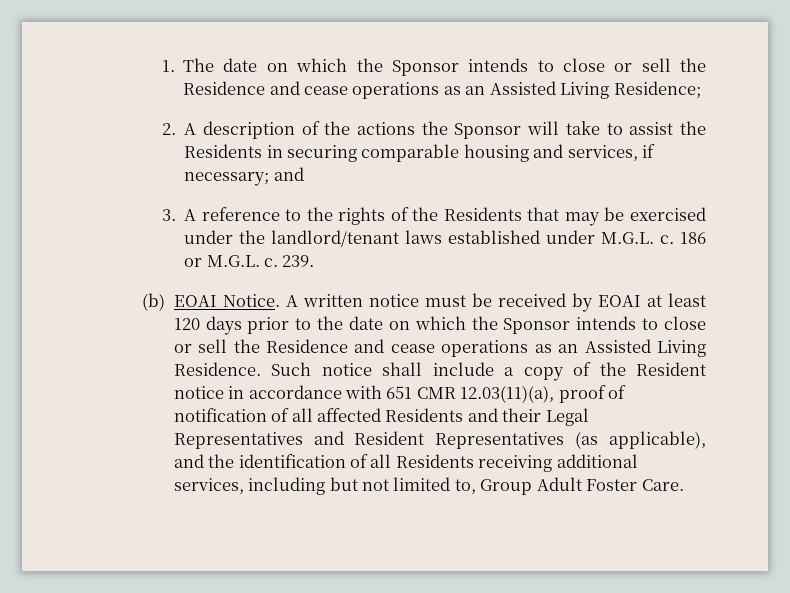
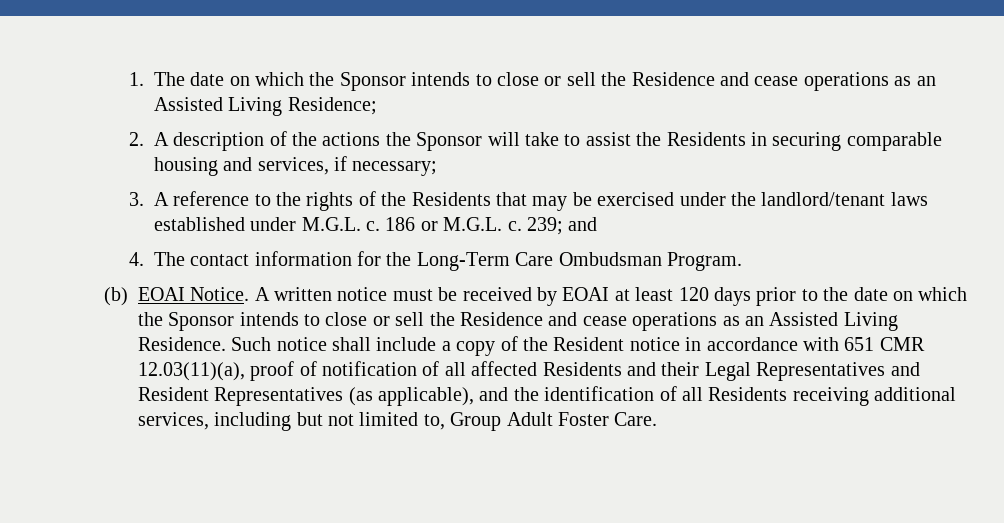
- 2. A description of the actions the Sponsor will take to assist the Residents in securing comparable housing and services, if necessary; and
+ 2. A description of the actions the Sponsor will take to assist the Residents in securing comparable housing and services, if necessary;
- 239.
+ 239; and
+ 4. The contact information for the Long-Term Care Ombudsman Program.

